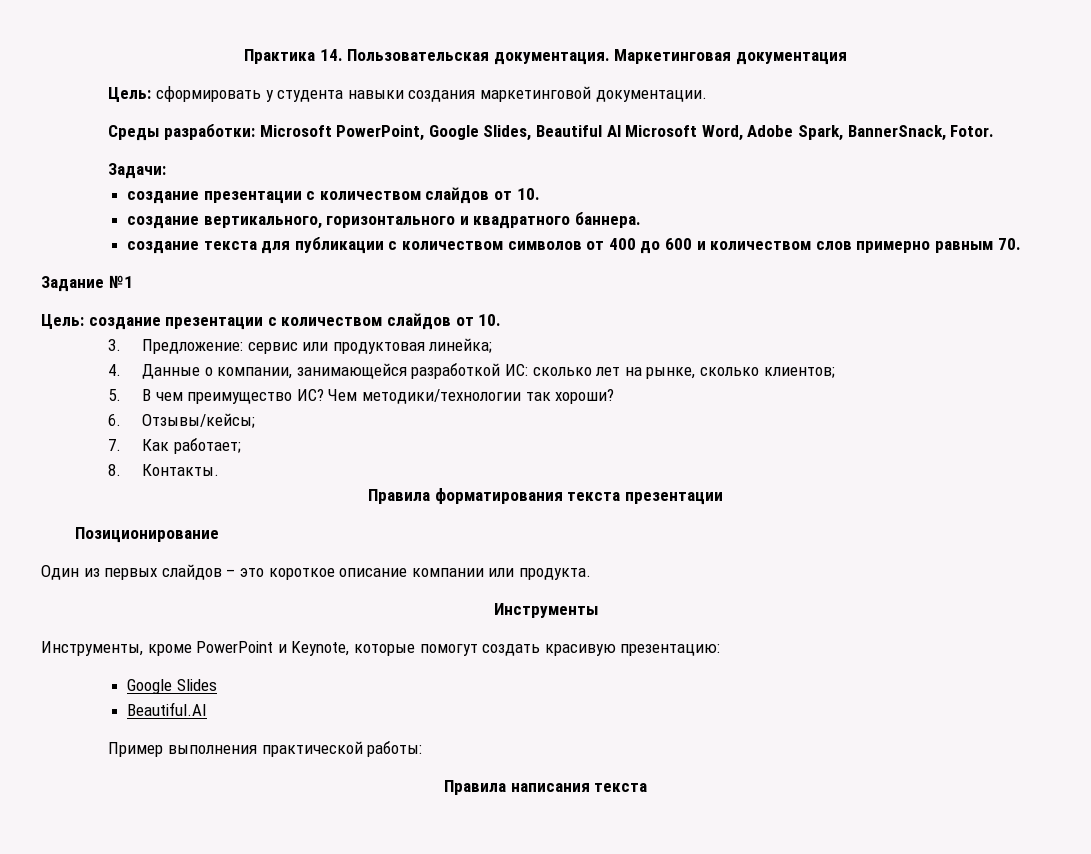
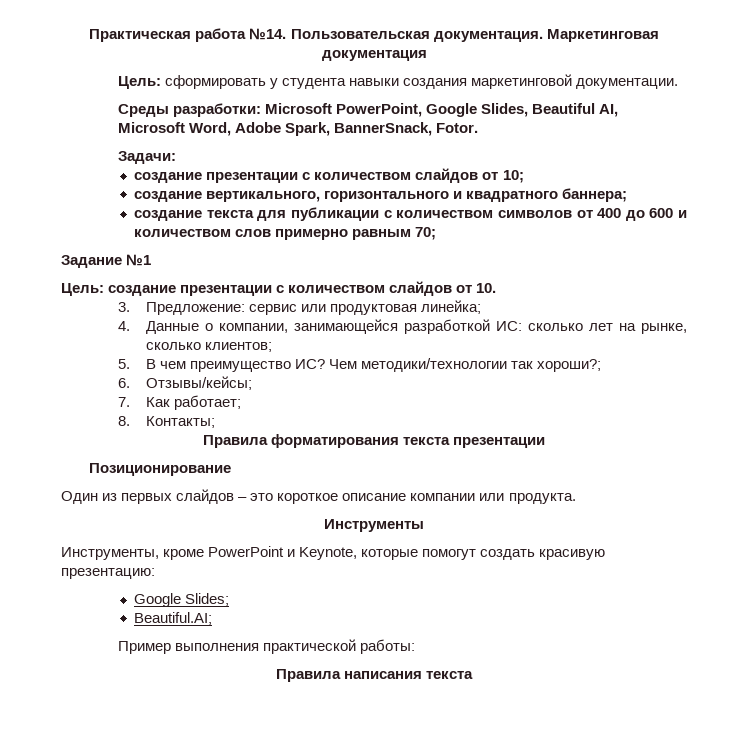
- Практика 14. Пользовательская документация.
+ Практическая работа №14. Пользовательская документация.
- Среды разработки: Microsoft PowerPoint, Google Slides, Beautiful AI Microsoft Word, Adobe Spark, BannerSnack, Fotor.
+ Среды разработки: Microsoft PowerPoint, Google Slides, Beautiful AI, Microsoft Word, Adobe Spark, BannerSnack, Fotor.
  Задачи:
- создание презентации с количеством слайдов от 10.
+ создание презентации с количеством слайдов от 10;
- создание вертикального, горизонтального и квадратного баннера.
+ создание вертикального, горизонтального и квадратного баннера;
- создание текста для публикации с количеством символов от 400 до 600 и количеством слов примерно равным 70.
+ создание текста для публикации с количеством символов от 400 до 600 и количеством слов примерно равным 70;
- Чем методики/технологии так хороши?
+ Чем методики/технологии так хороши?;
- 8. Контакты.
+ 8. Контакты;
- Google Slides
- Beautiful.AI
+ Google Slides;
+ Beautiful.AI;

